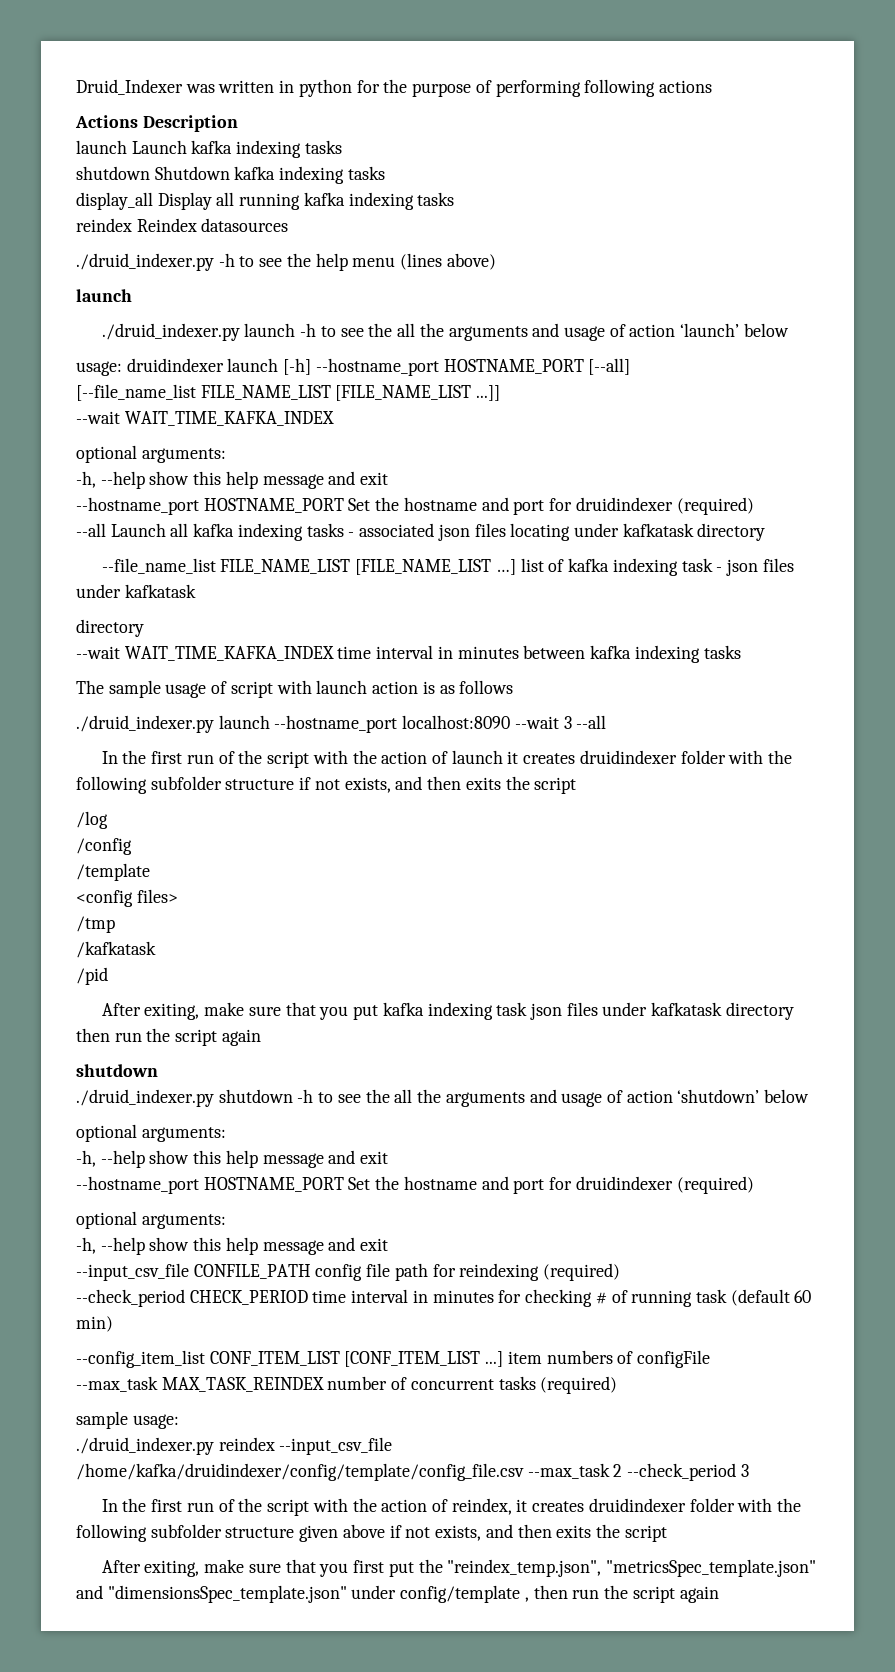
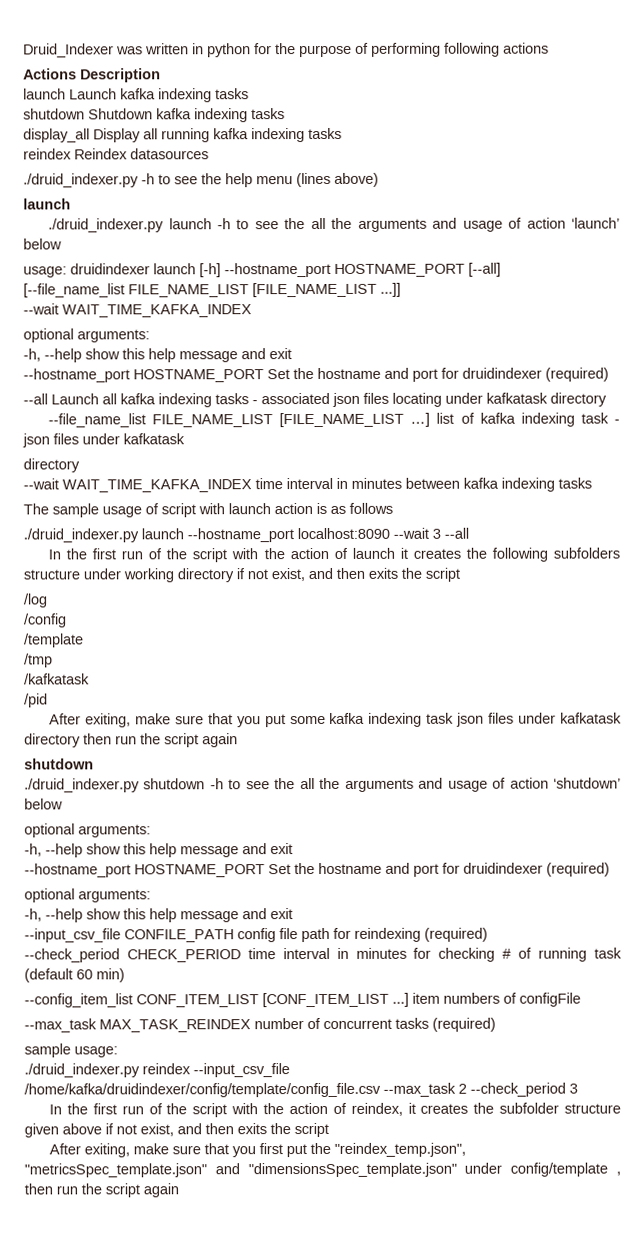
- In the first run of the script with the action of launch it creates druidindexer folder with the following subfolder structure if not exists, and then exits the script
+ In the first run of the script with the action of launch it creates the following subfolders structure under working directory if not exist, and then exits the script
- <config files>
- After exiting, make sure that you put kafka indexing task json files under kafkatask directory then run the script again
+ After exiting, make sure that you put some kafka indexing task json files under kafkatask directory then run the script again
- In the first run of the script with the action of reindex, it creates druidindexer folder with the following subfolder structure given above if not exists, and then exits the script
+ In the first run of the script with the action of reindex, it creates the subfolder structure given above if not exist, and then exits the script

